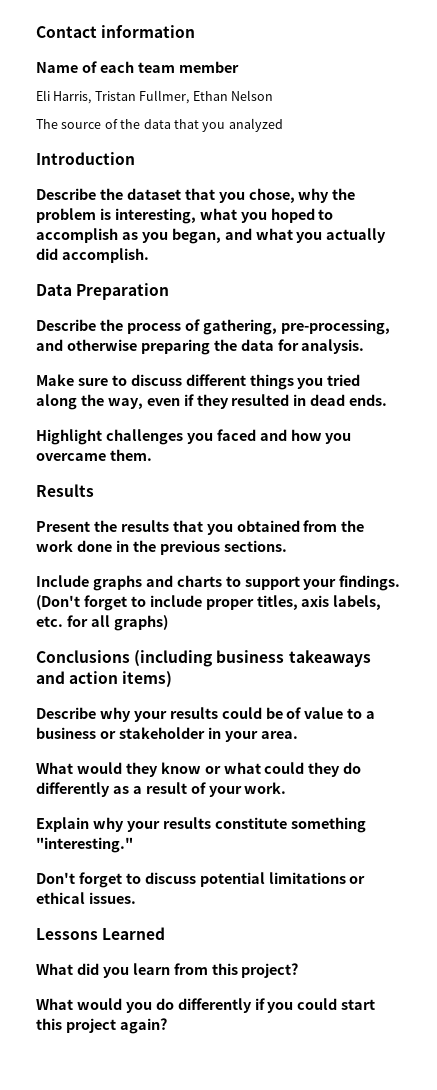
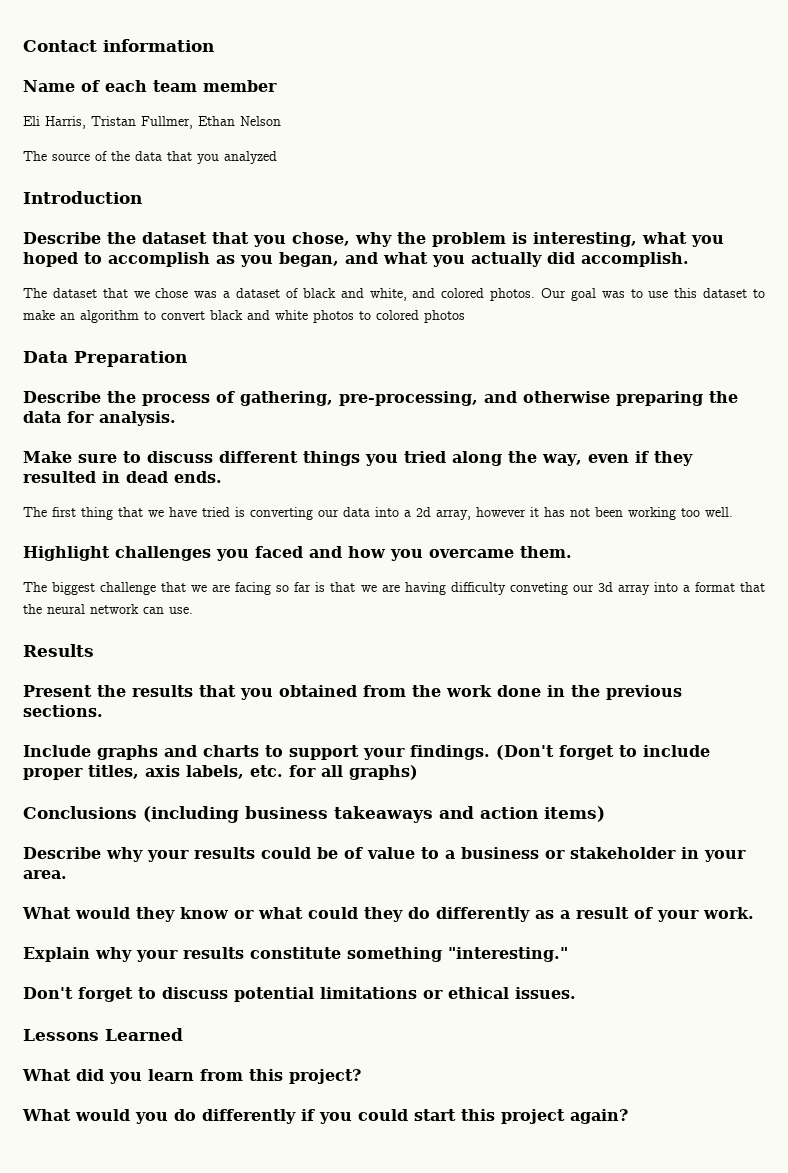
+ The dataset that we chose was a dataset of black and white, and colored photos. Our goal was to use this dataset to make an algorithm to convert black and white photos to colored photos
+ The first thing that we have tried is converting our data into a 2d array, however it has not been working too well.
+ The biggest challenge that we are facing so far is that we are having difficulty conveting our 3d array into a format that the neural network can use.

